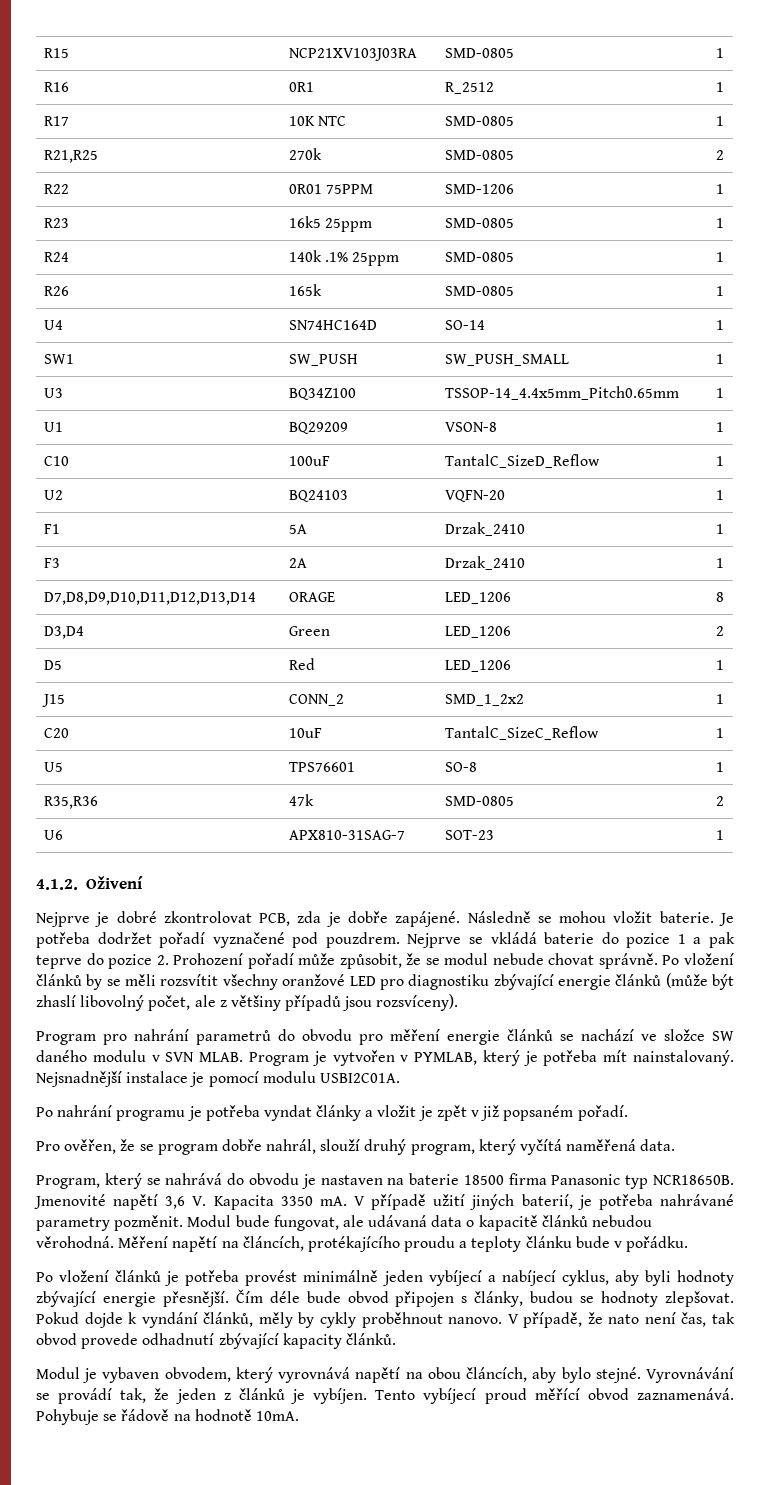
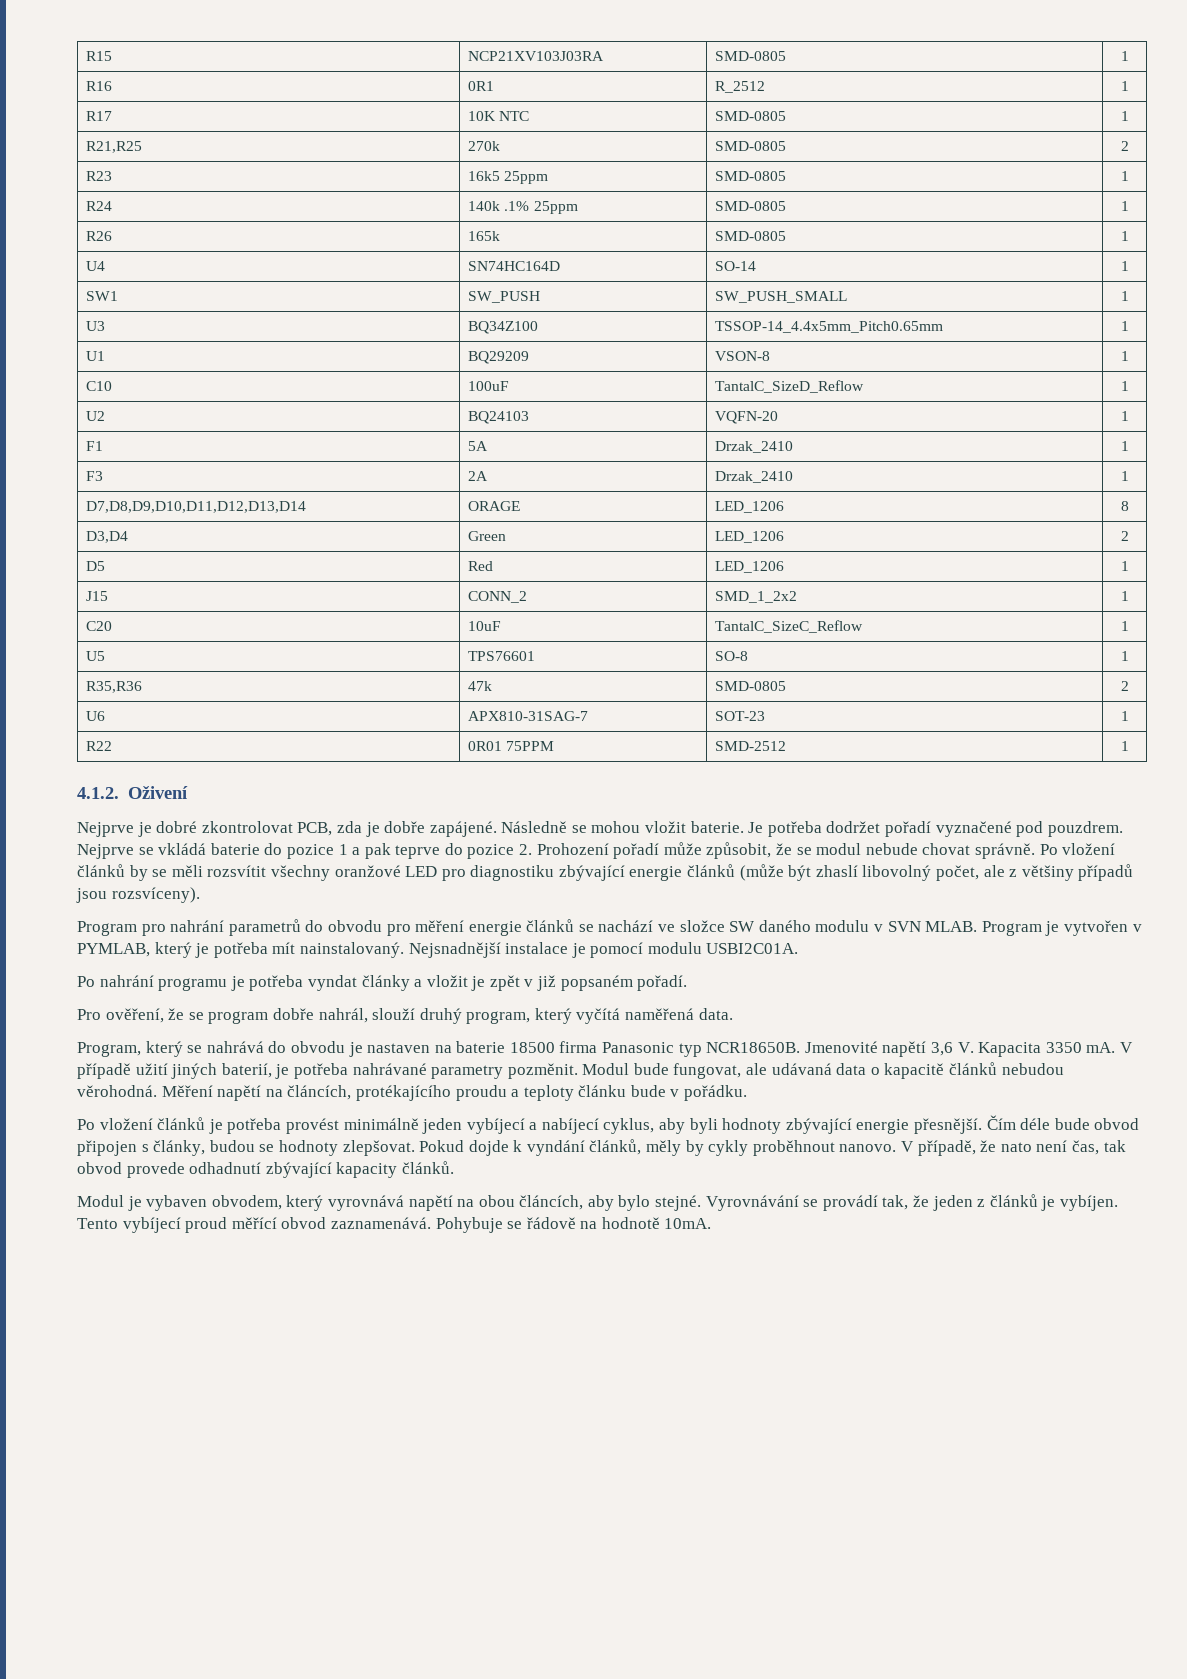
- R22 | 0R01 75PPM | SMD-1206 | 1
+ R22 | 0R01 75PPM | SMD-2512 | 1
- Pro ověřen, že se program dobře nahrál, slouží druhý program, který vyčítá naměřená data.
+ Pro ověření, že se program dobře nahrál, slouží druhý program, který vyčítá naměřená data.

